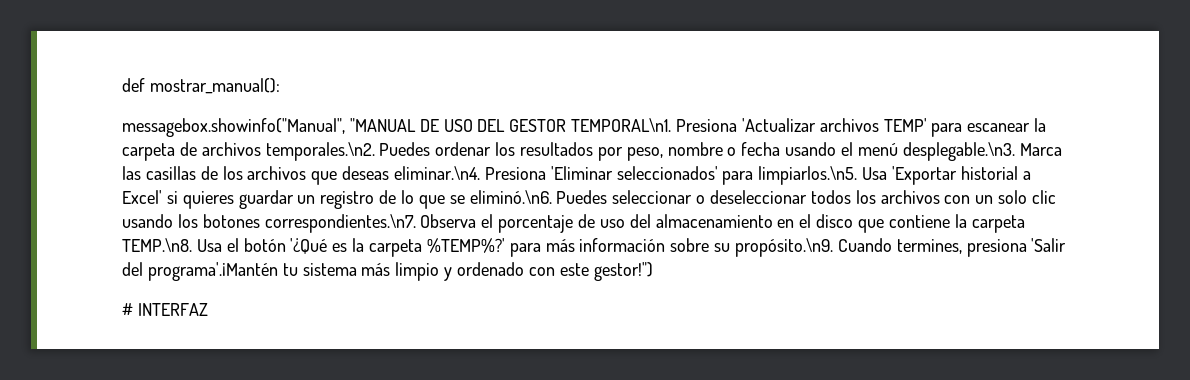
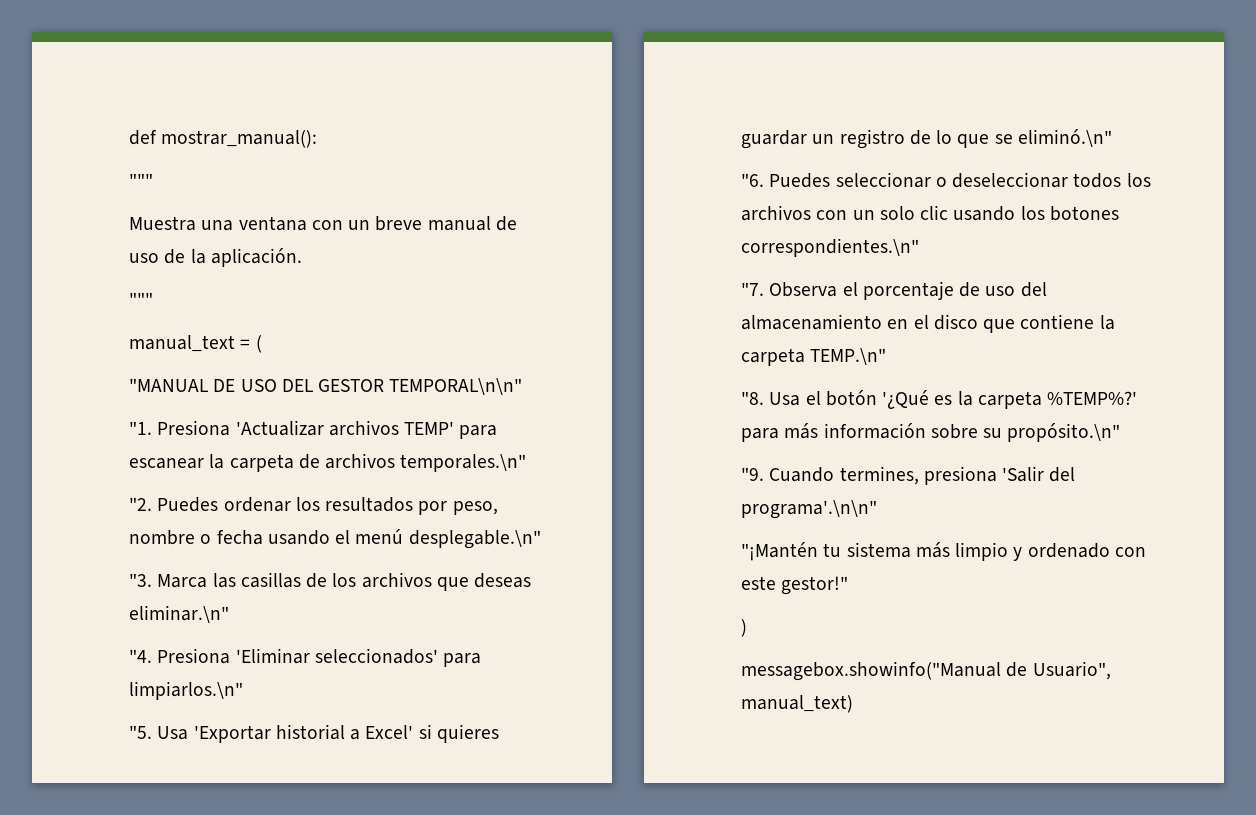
  def mostrar_manual():
- messagebox.showinfo("Manual", "MANUAL DE USO DEL GESTOR TEMPORAL\n1. Presiona 'Actualizar archivos TEMP' para escanear la carpeta de archivos temporales.\n2. Puedes ordenar los resultados por peso, nombre o fecha usando el menú desplegable.\n3. Marca las casillas de los archivos que deseas eliminar.\n4. Presiona 'Eliminar seleccionados' para limpiarlos.\n5. Usa 'Exportar historial a Excel' si quieres guardar un registro de lo que se eliminó.\n6. Puedes seleccionar o deseleccionar todos los archivos con un solo clic usando los botones correspondientes.\n7. Observa el porcentaje de uso del almacenamiento en el disco que contiene la carpeta TEMP.\n8. Usa el botón '¿Qué es la carpeta %TEMP%?' para más información sobre su propósito.\n9. Cuando termines, presiona 'Salir del programa'.¡Mantén tu sistema más limpio y ordenado con este gestor!")
- # INTERFAZ
+ """
+ Muestra una ventana con un breve manual de uso de la aplicación.
+ """
+ manual_text = (
+ "MANUAL DE USO DEL GESTOR TEMPORAL\n\n"
+ "1. Presiona 'Actualizar archivos TEMP' para escanear la carpeta de archivos temporales.\n"
+ "2. Puedes ordenar los resultados por peso, nombre o fecha usando el menú desplegable.\n"
+ "3. Marca las casillas de los archivos que deseas eliminar.\n"
+ "4. Presiona 'Eliminar seleccionados' para limpiarlos.\n"
+ "5. Usa 'Exportar historial a Excel' si quieres guardar un registro de lo que se eliminó.\n"
+ "6. Puedes seleccionar o deseleccionar todos los archivos con un solo clic usando los botones correspondientes.\n"
+ "7. Observa el porcentaje de uso del almacenamiento en el disco que contiene la carpeta TEMP.\n"
+ "8. Usa el botón '¿Qué es la carpeta %TEMP%?' para más información sobre su propósito.\n"
+ "9. Cuando termines, presiona 'Salir del programa'.\n\n"
+ "¡Mantén tu sistema más limpio y ordenado con este gestor!"
+ )
+ messagebox.showinfo("Manual de Usuario", manual_text)

